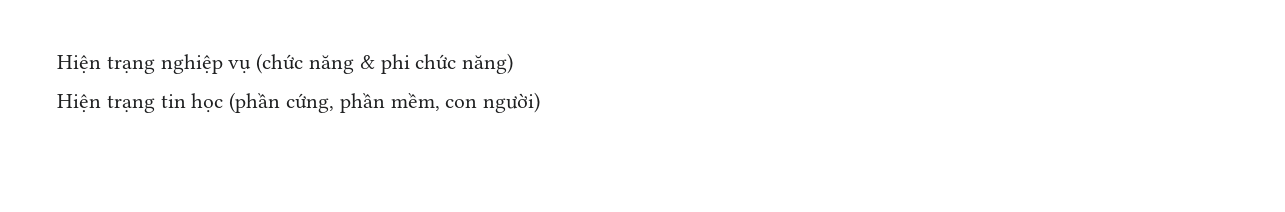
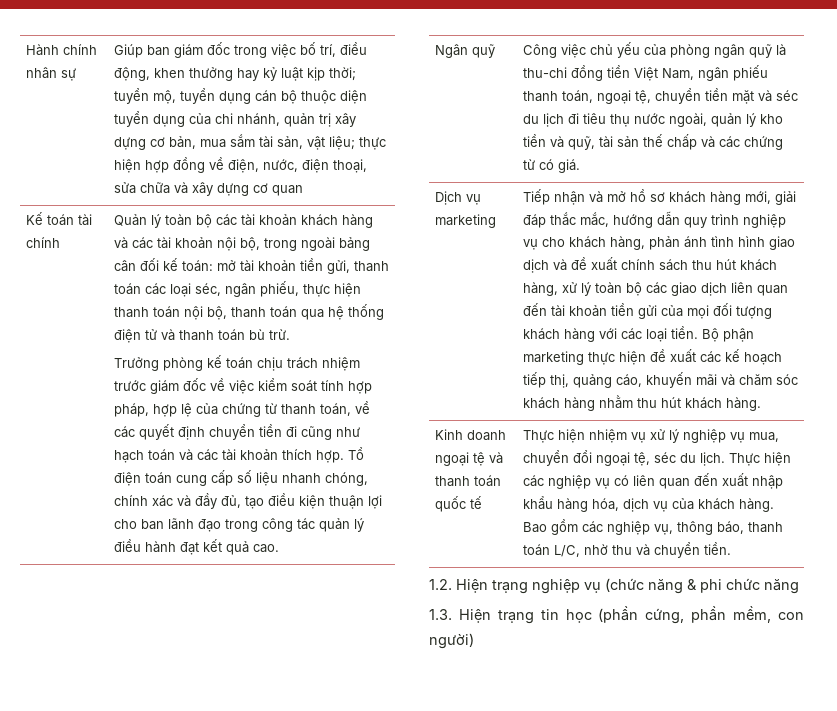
- Hiện trạng nghiệp vụ (chức năng & phi chức năng)
- Hiện trạng tin học (phần cứng, phần mềm, con người)
+ Hành chính nhân sự | Giúp ban giám đốc trong việc bố trí, điều động, khen thưởng hay kỷ luật kịp thời; tuyển mộ, tuyển dụng cán bộ thuộc diện tuyển dụng của chi nhánh, quản trị xây dựng cơ bản, mua sắm tài sản, vật liệu; thực hiện hợp đồng về điện, nước, điện thoại, sửa chữa và xây dựng cơ quan
+ Kế toán tài chính | Quản lý toàn bộ các tài khoản khách hàng và các tài khoản nội bộ, trong ngoài bảng cân đối kế toán: mở tài khoản tiền gửi, thanh toán các loại séc, ngân phiếu, thực hiện thanh toán nội bộ, thanh toán qua hệ thống điện tử và thanh toán bù trừ.
+ Trưởng phòng kế toán chịu trách nhiệm trước giám đốc về việc kiểm soát tính hợp pháp, hợp lệ của chứng từ thanh toán, về các quyết định chuyển tiền đi cũng như hạch toán và các tài khoản thích hợp. Tổ điện toán cung cấp số liệu nhanh chóng, chính xác và đầy đủ, tạo điều kiện thuận lợi cho ban lãnh đạo trong công tác quản lý điều hành đạt kết quả cao.
+ Ngân quỹ | Công việc chủ yếu của phòng ngân quỹ là thu-chi đồng tiền Việt Nam, ngân phiếu thanh toán, ngoại tệ, chuyển tiền mặt và séc du lịch đi tiêu thụ nước ngoài, quản lý kho tiền và quỹ, tài sản thế chấp và các chứng từ có giá.
+ Dịch vụ marketing | Tiếp nhận và mở hồ sơ khách hàng mới, giải đáp thắc mắc, hướng dẫn quy trình nghiệp vụ cho khách hàng, phản ánh tình hình giao dịch và đề xuất chính sách thu hút khách hàng, xử lý toàn bộ các giao dịch liên quan đến tài khoản tiền gửi của mọi đối tượng khách hàng với các loại tiền. Bộ phận marketing thực hiện đề xuất các kế hoạch tiếp thị, quảng cáo, khuyến mãi và chăm sóc khách hàng nhằm thu hút khách hàng.
+ Kinh doanh ngoại tệ và thanh toán quốc tế | Thực hiện nhiệm vụ xử lý nghiệp vụ mua, chuyển đổi ngoại tệ, séc du lịch. Thực hiện các nghiệp vụ có liên quan đến xuất nhập khẩu hàng hóa, dịch vụ của khách hàng. Bao gồm các nghiệp vụ, thông báo, thanh toán L/C, nhờ thu và chuyển tiền.
+ 1.2. Hiện trạng nghiệp vụ (chức năng & phi chức năng
+ 1.3. Hiện trạng tin học (phần cứng, phần mềm, con người)

